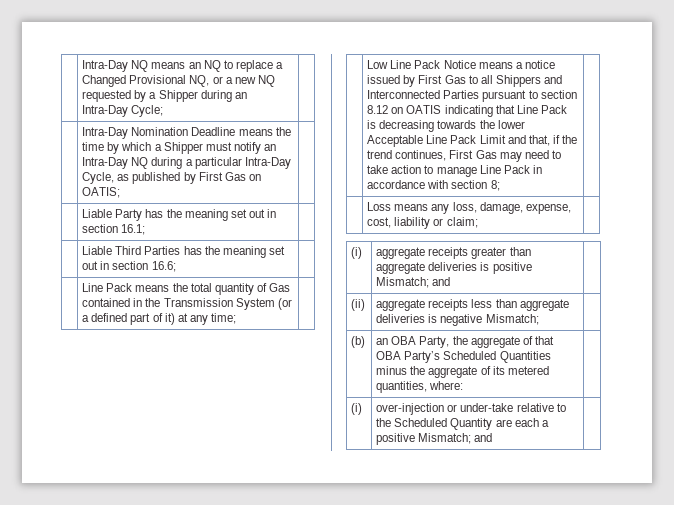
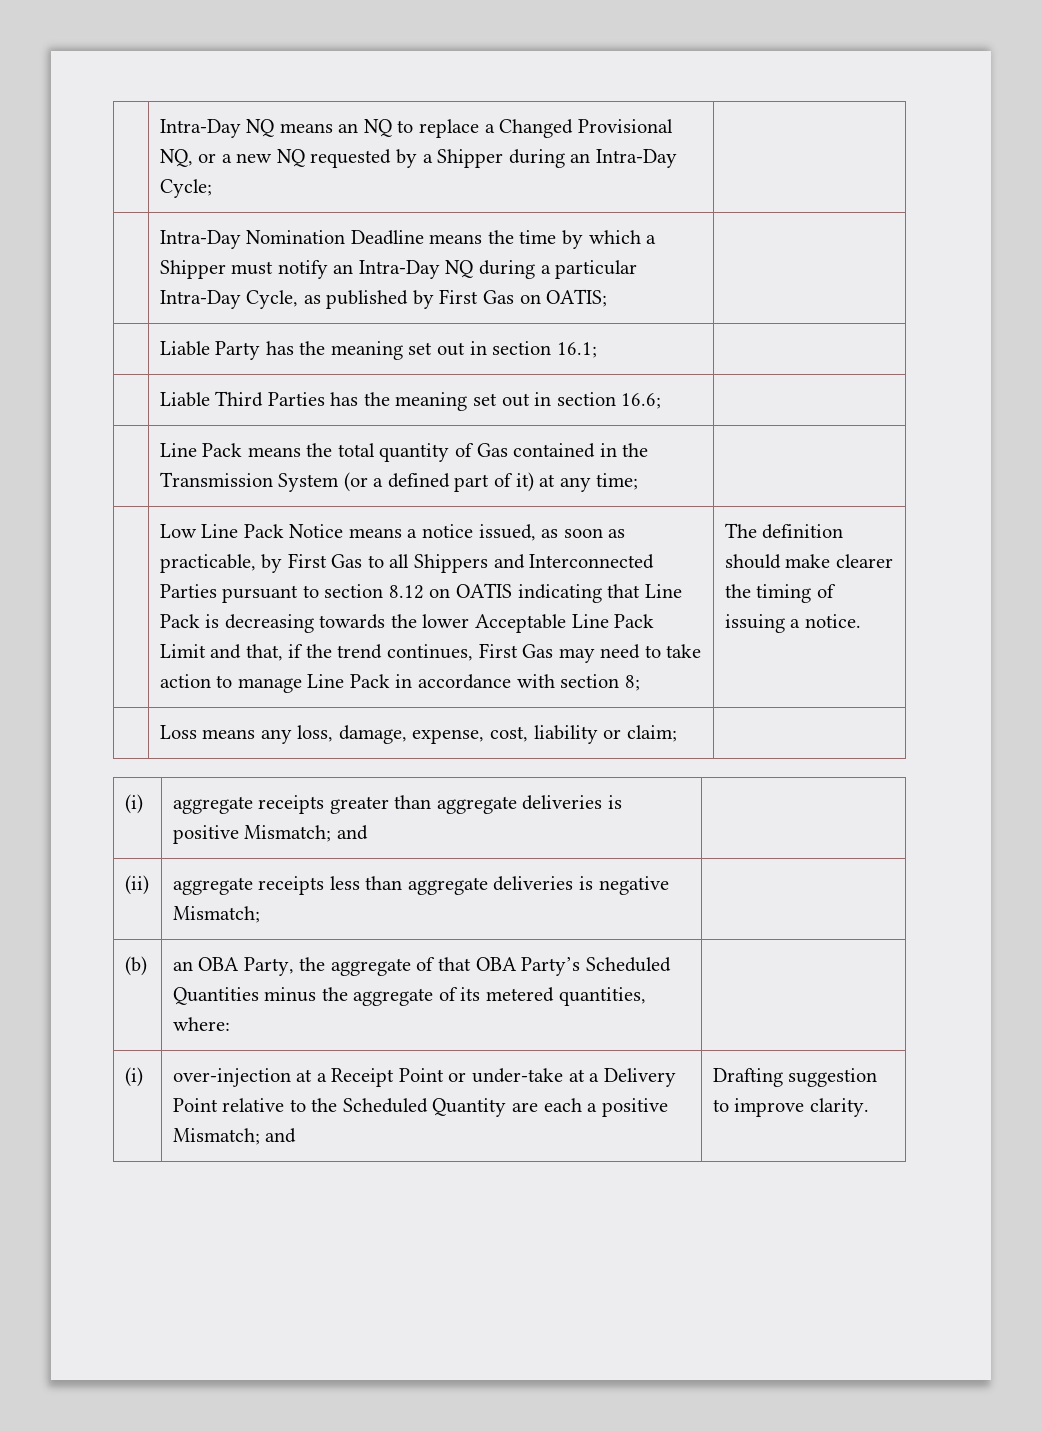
- Low Line Pack Notice means a notice issued by First Gas to all Shippers and Interconnected Parties pursuant to section 8.12 on OATIS indicating that Line Pack is decreasing towards the lower Acceptable Line Pack Limit and that, if the trend continues, First Gas may need to take action to manage Line Pack in accordance with section 8;
+ Low Line Pack Notice means a notice issued, as soon as practicable, by First Gas to all Shippers and Interconnected Parties pursuant to section 8.12 on OATIS indicating that Line Pack is decreasing towards the lower Acceptable Line Pack Limit and that, if the trend continues, First Gas may need to take action to manage Line Pack in accordance with section 8;
+ The definition should make clearer the timing of issuing a notice.
- (i) | over-injection or under-take relative to the Scheduled Quantity are each a positive Mismatch; and |
+ (i) | over-injection at a Receipt Point or under-take at a Delivery Point relative to the Scheduled Quantity are each a positive Mismatch; and | Drafting suggestion to improve clarity.

